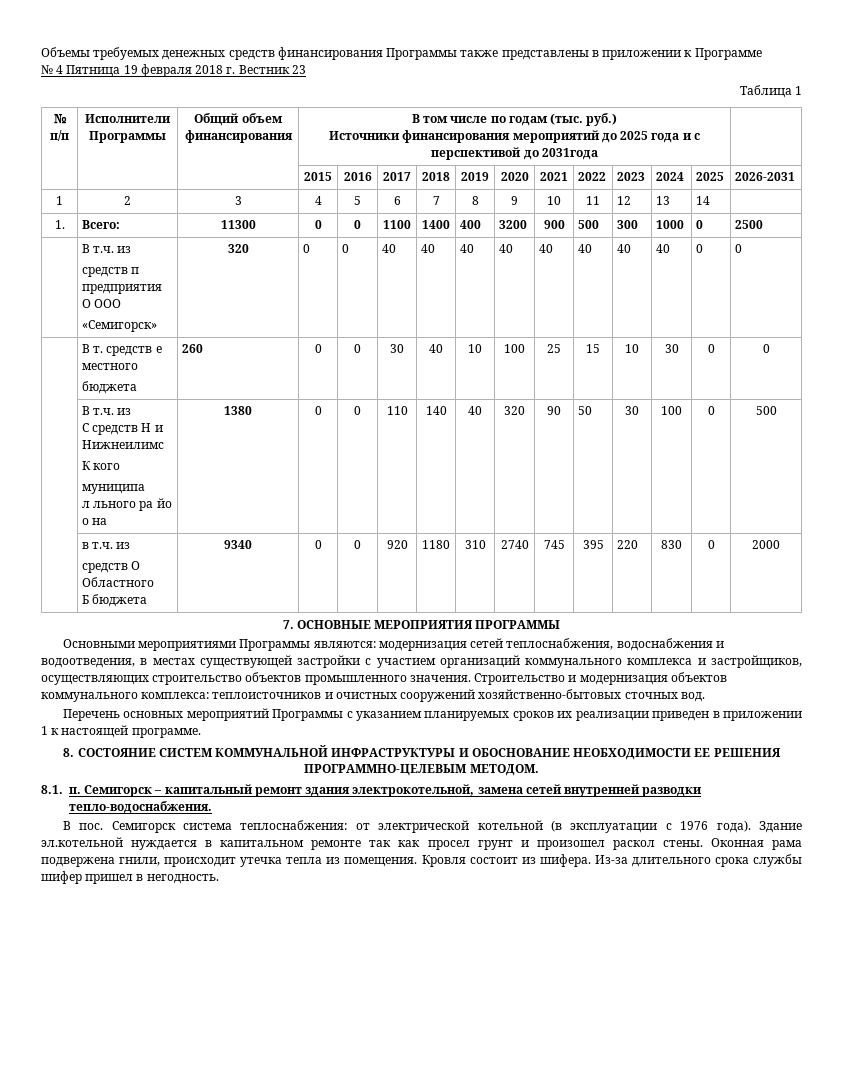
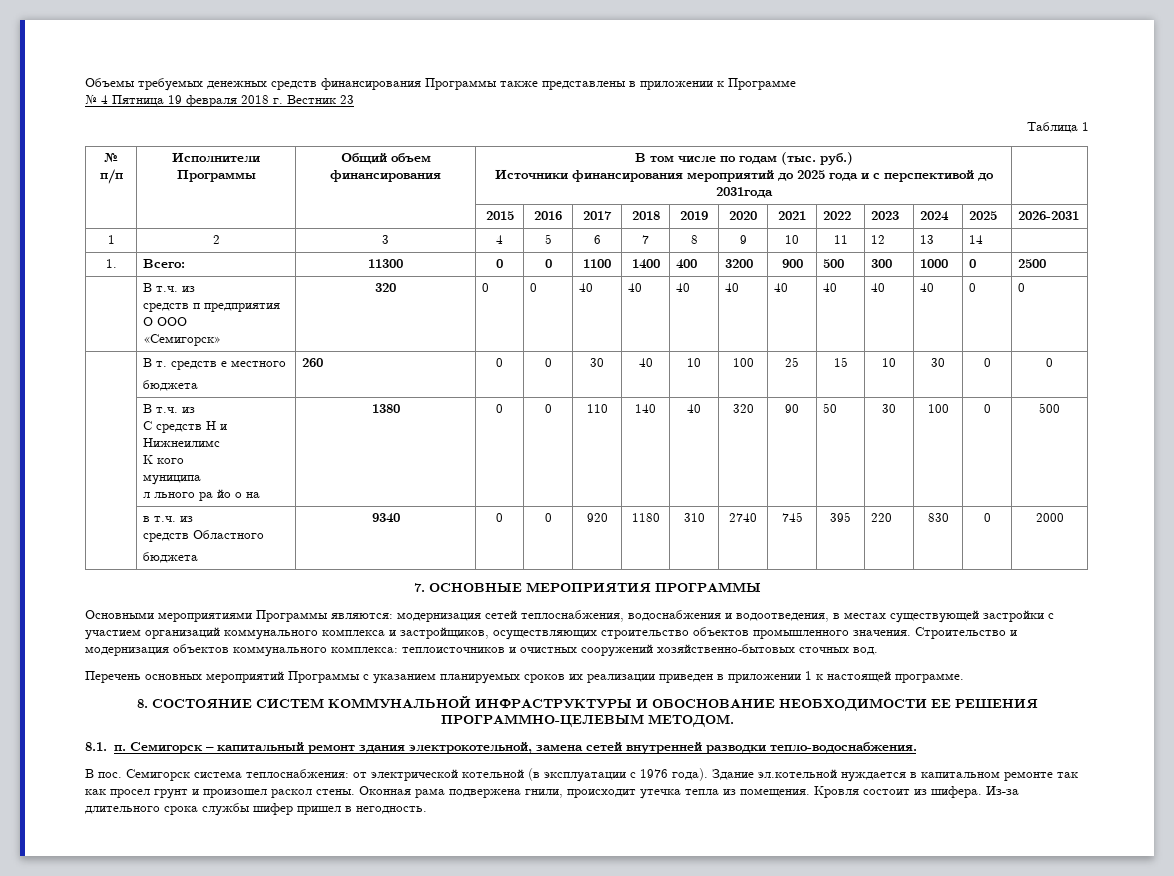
  | в т.ч. из
- средств О Областного
- Б бюджета | 9340 | 0 | 0 | 920 | 1180 | 310 | 2740 | 745 | 395 | 220 | 830 | 0 | 2000
+ средств Областного
+ бюджета | 9340 | 0 | 0 | 920 | 1180 | 310 | 2740 | 745 | 395 | 220 | 830 | 0 | 2000

